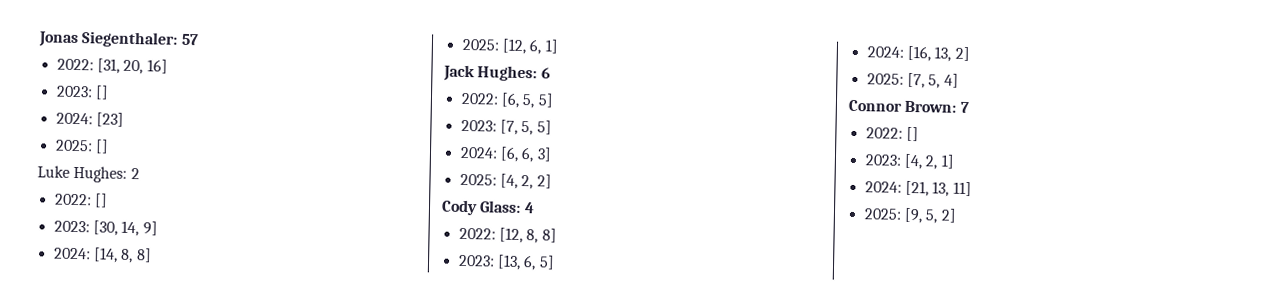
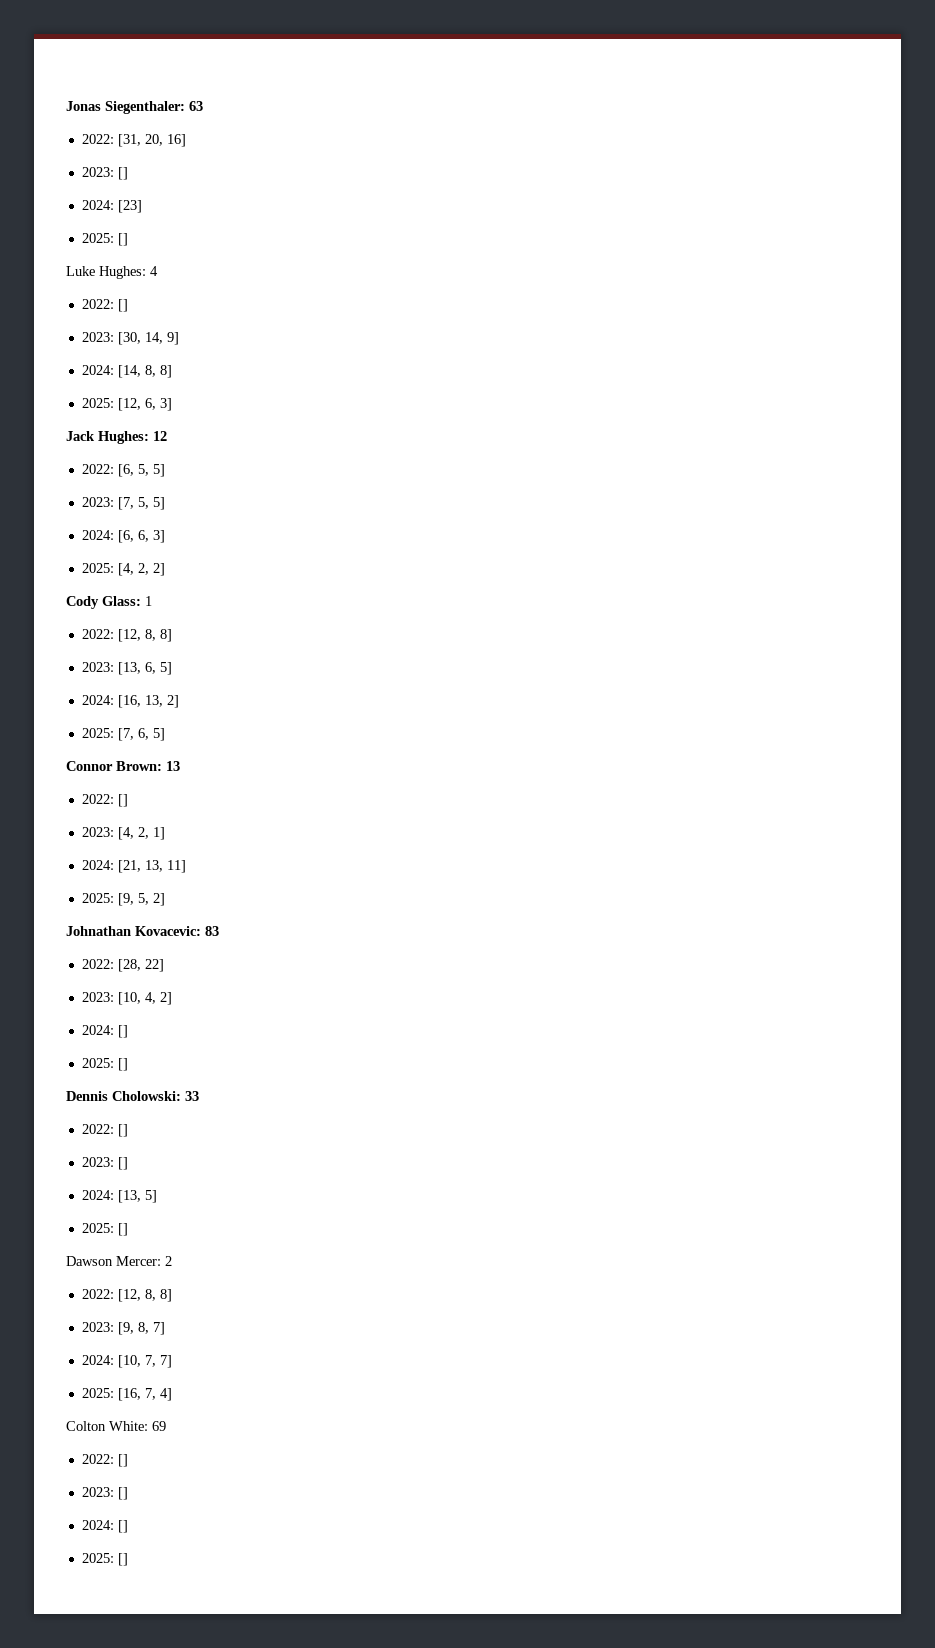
- Jonas Siegenthaler: 57
+ Jonas Siegenthaler: 63
- Luke Hughes: 2
+ Luke Hughes: 4
- 2025: [12, 6, 1]
+ 2025: [12, 6, 3]
- Jack Hughes: 6
+ Jack Hughes: 12
- Cody Glass: 4
+ Cody Glass: 1
- 2025: [7, 5, 4]
+ 2025: [7, 6, 5]
- Connor Brown: 7
+ Connor Brown: 13
+ Johnathan Kovacevic: 83
+ 2022: [28, 22]
+ 2023: [10, 4, 2]
+ 2024: []
+ 2025: []
+ Dennis Cholowski: 33
+ 2022: []
+ 2023: []
+ 2024: [13, 5]
+ 2025: []
+ Dawson Mercer: 2
+ 2022: [12, 8, 8]
+ 2023: [9, 8, 7]
+ 2024: [10, 7, 7]
+ 2025: [16, 7, 4]
+ Colton White: 69
+ 2022: []
+ 2023: []
+ 2024: []
+ 2025: []

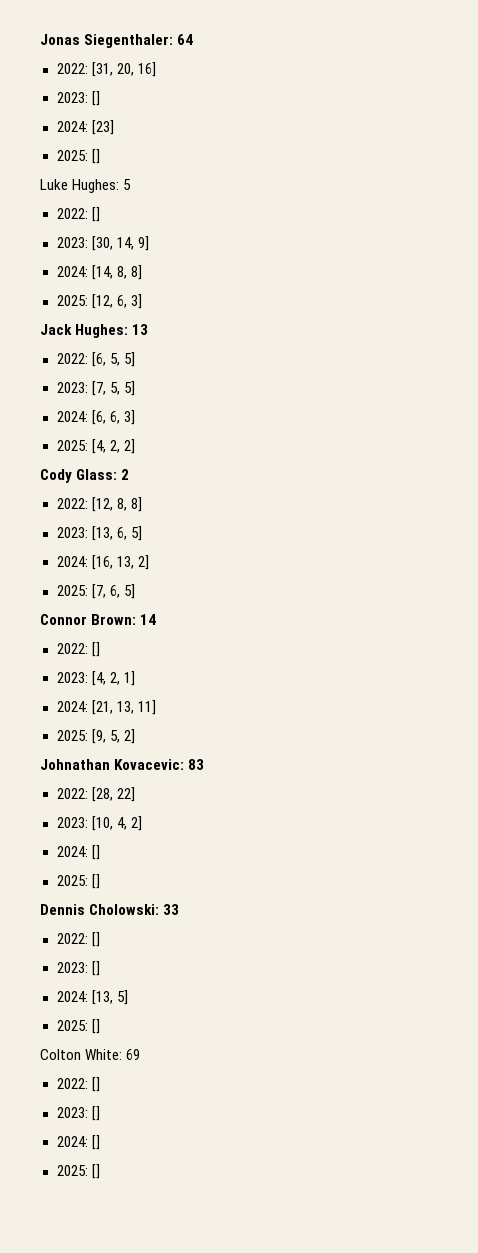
- Jonas Siegenthaler: 63
+ Jonas Siegenthaler: 64
- Luke Hughes: 4
+ Luke Hughes: 5
- Jack Hughes: 12
+ Jack Hughes: 13
- Cody Glass: 1
+ Cody Glass: 2
- Connor Brown: 13
+ Connor Brown: 14
- Dawson Mercer: 2
- 2022: [12, 8, 8]
- 2023: [9, 8, 7]
- 2024: [10, 7, 7]
- 2025: [16, 7, 4]

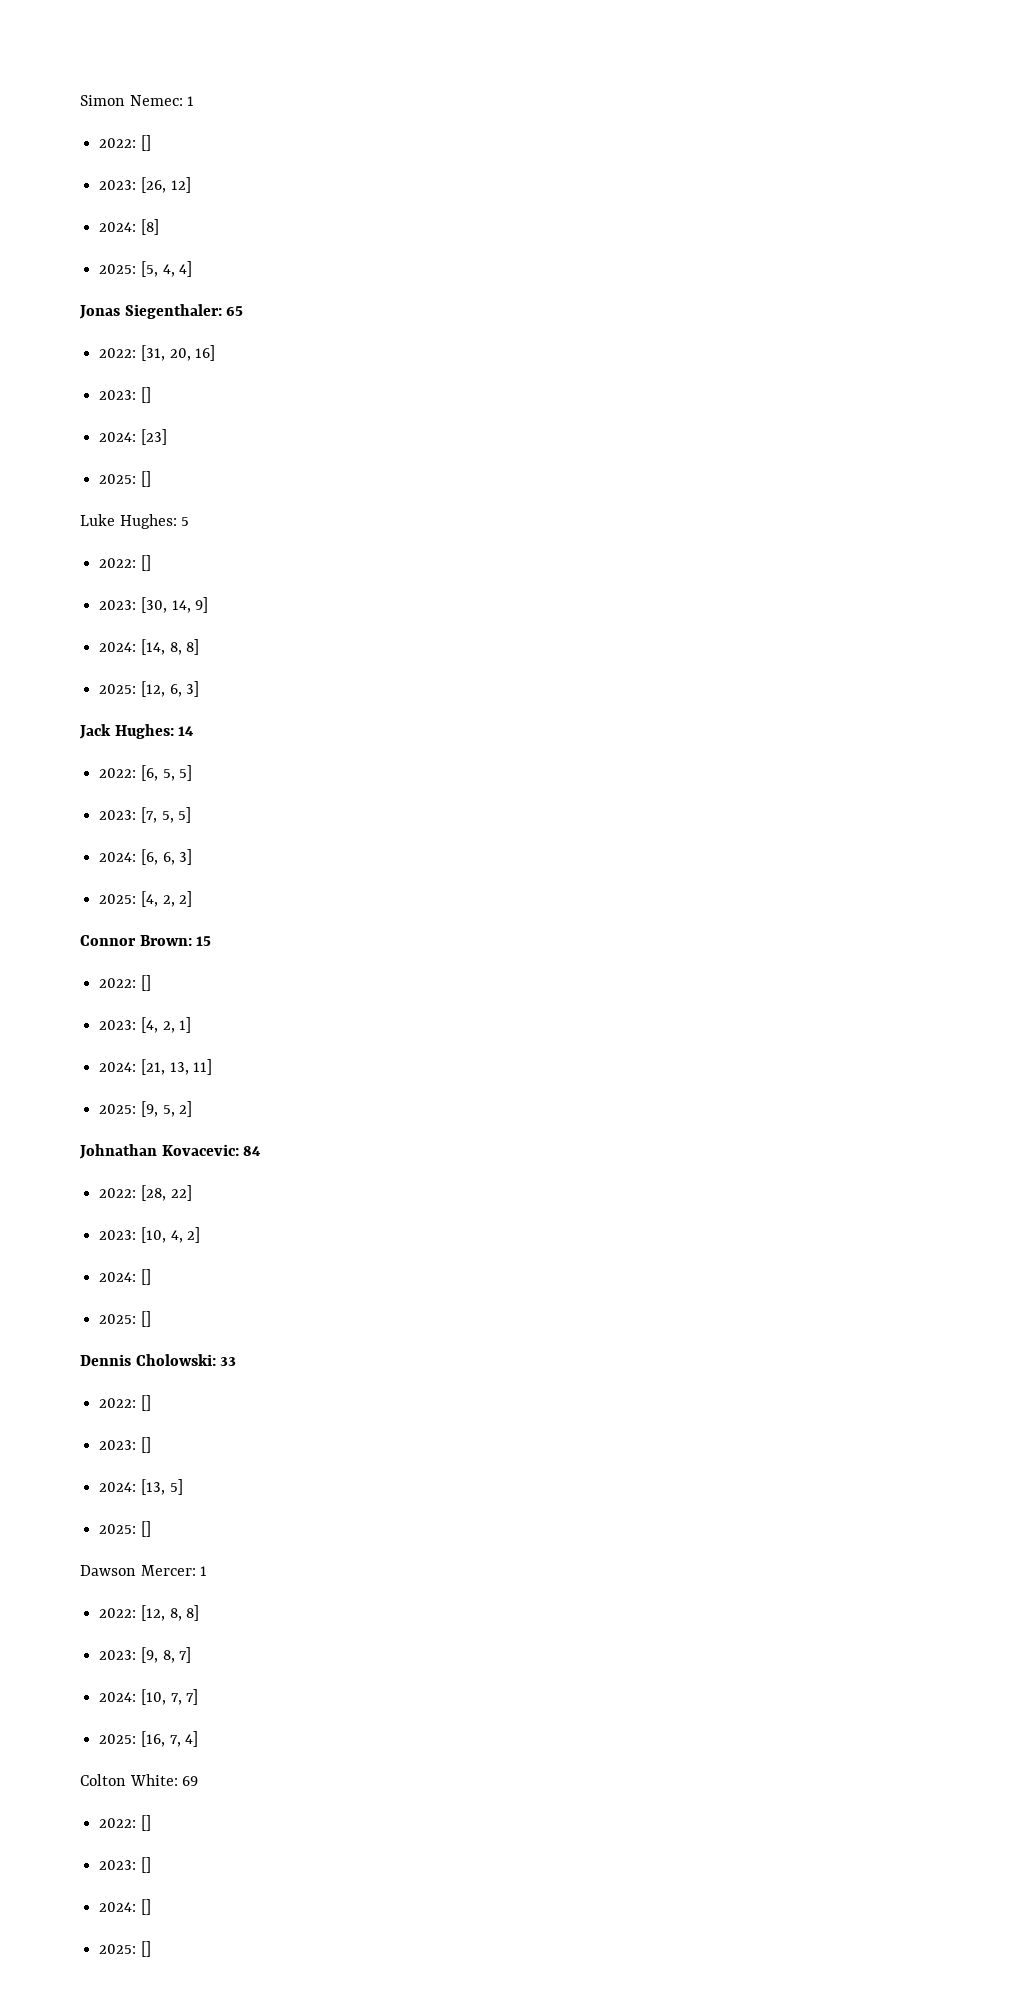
+ Simon Nemec: 1
+ 2022: []
+ 2023: [26, 12]
+ 2024: [8]
+ 2025: [5, 4, 4]
- Jonas Siegenthaler: 64
+ Jonas Siegenthaler: 65
- Jack Hughes: 13
+ Jack Hughes: 14
- Cody Glass: 2
- 2022: [12, 8, 8]
- 2023: [13, 6, 5]
- 2024: [16, 13, 2]
- 2025: [7, 6, 5]
- Connor Brown: 14
+ Connor Brown: 15
- Johnathan Kovacevic: 83
+ Johnathan Kovacevic: 84
+ Dawson Mercer: 1
+ 2022: [12, 8, 8]
+ 2023: [9, 8, 7]
+ 2024: [10, 7, 7]
+ 2025: [16, 7, 4]

